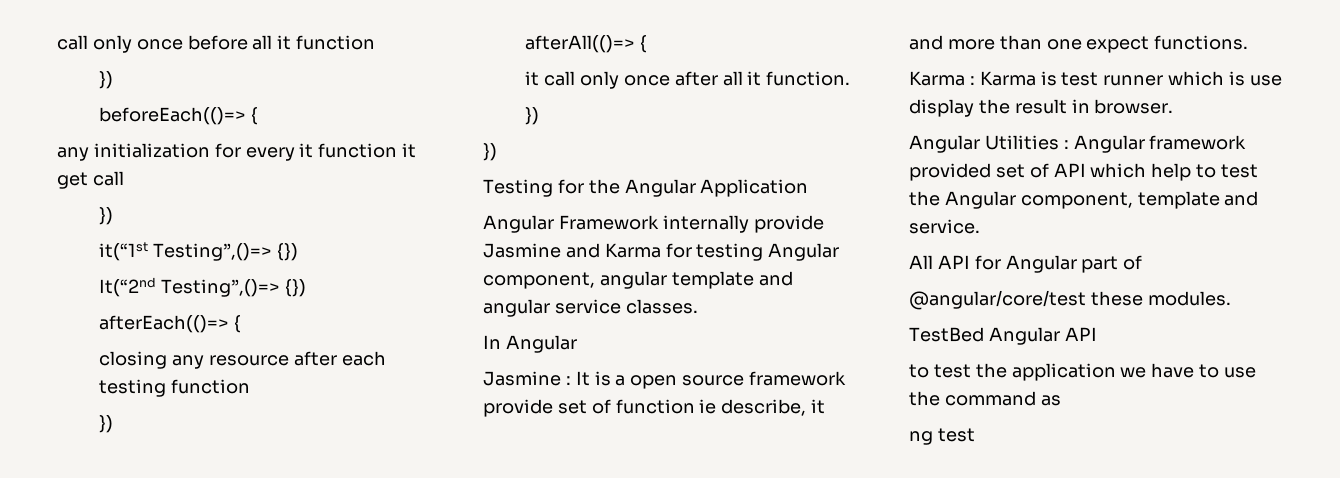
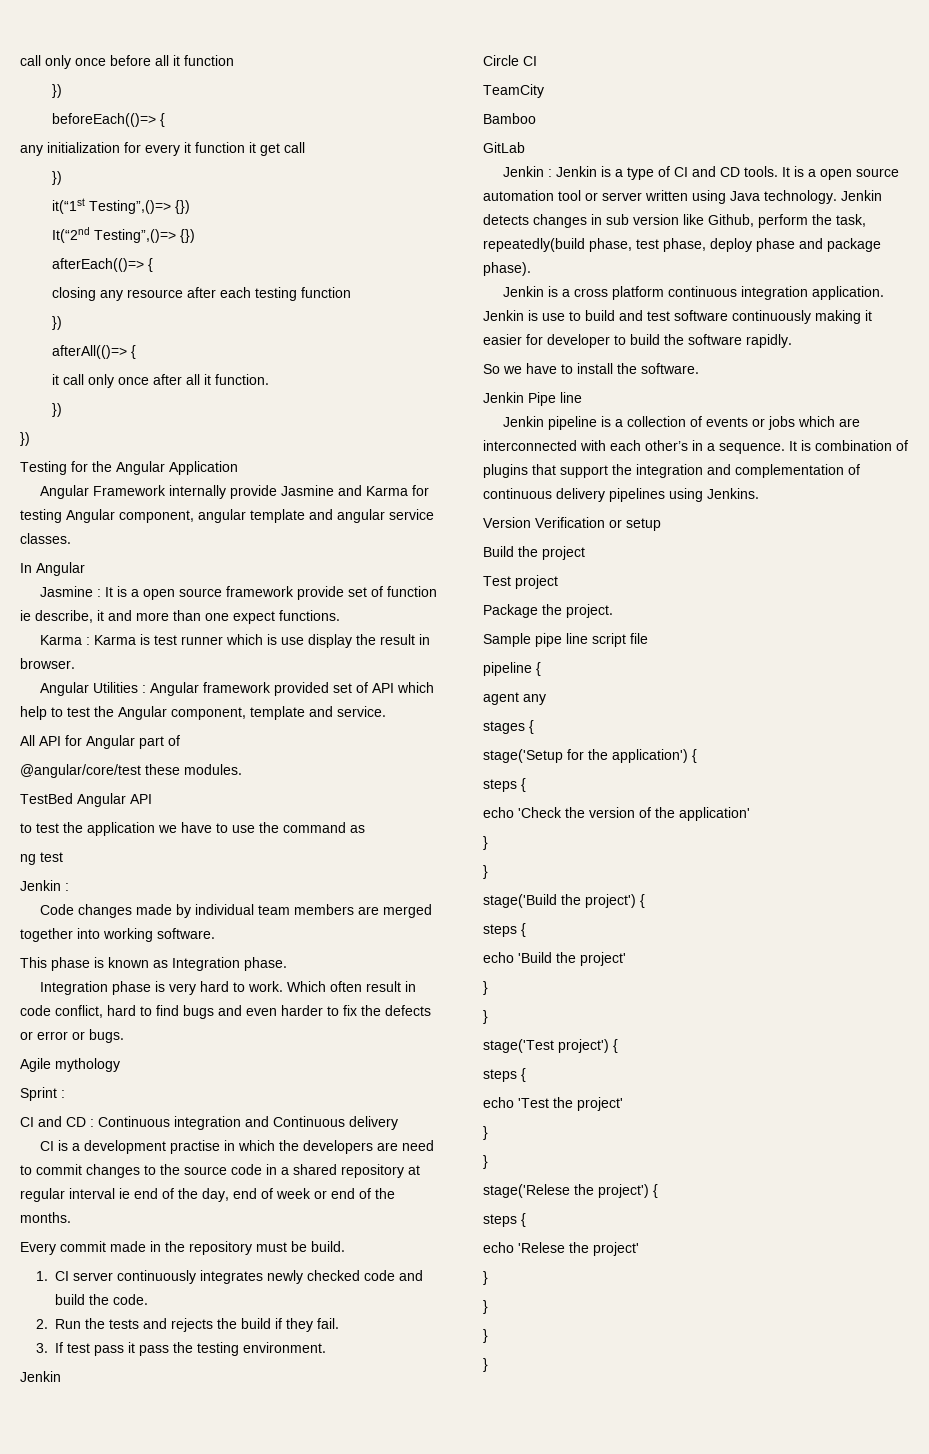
  ng test
+ Jenkin :
+ Code changes made by individual team members are merged together into working software.
+ This phase is known as Integration phase.
+ Integration phase is very hard to work. Which often result in code conflict, hard to find bugs and even harder to fix the defects or error or bugs.
+ Agile mythology
+ Sprint :
+ CI and CD : Continuous integration and Continuous delivery
+ CI is a development practise in which the developers are need to commit changes to the source code in a shared repository at regular interval ie end of the day, end of week or end of the months.
+ Every commit made in the repository must be build.
+ 1. CI server continuously integrates newly checked code and build the code.
+ 2. Run the tests and rejects the build if they fail.
+ 3. If test pass it pass the testing environment.
+ Jenkin
+ Circle CI
+ TeamCity
+ Bamboo
+ GitLab
+ Jenkin : Jenkin is a type of CI and CD tools. It is a open source automation tool or server written using Java technology. Jenkin detects changes in sub version like Github, perform the task, repeatedly(build phase, test phase, deploy phase and package phase).
+ Jenkin is a cross platform continuous integration application. Jenkin is use to build and test software continuously making it easier for developer to build the software rapidly.
+ So we have to install the software.
+ Jenkin Pipe line
+ Jenkin pipeline is a collection of events or jobs which are interconnected with each other’s in a sequence. It is combination of plugins that support the integration and complementation of continuous delivery pipelines using Jenkins.
+ Version Verification or setup
+ Build the project
+ Test project
+ Package the project.
+ Sample pipe line script file
+ pipeline {
+ agent any
+ stages {
+ stage('Setup for the application') {
+ steps {
+ echo 'Check the version of the application'
+ }
+ }
+ stage('Build the project') {
+ steps {
+ echo 'Build the project'
+ }
+ }
+ stage('Test project') {
+ steps {
+ echo 'Test the project'
+ }
+ }
+ stage('Relese the project') {
+ steps {
+ echo 'Relese the project'
+ }
+ }
+ }
+ }

